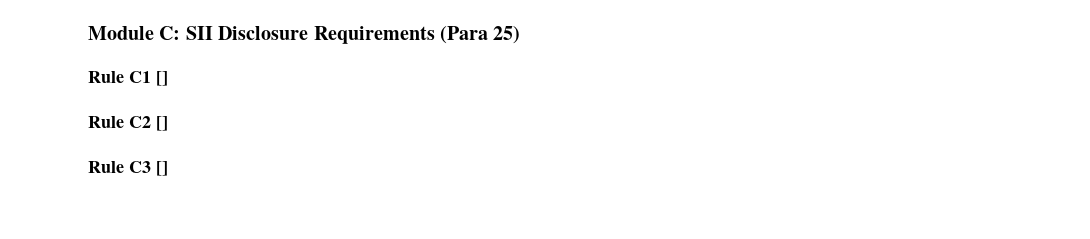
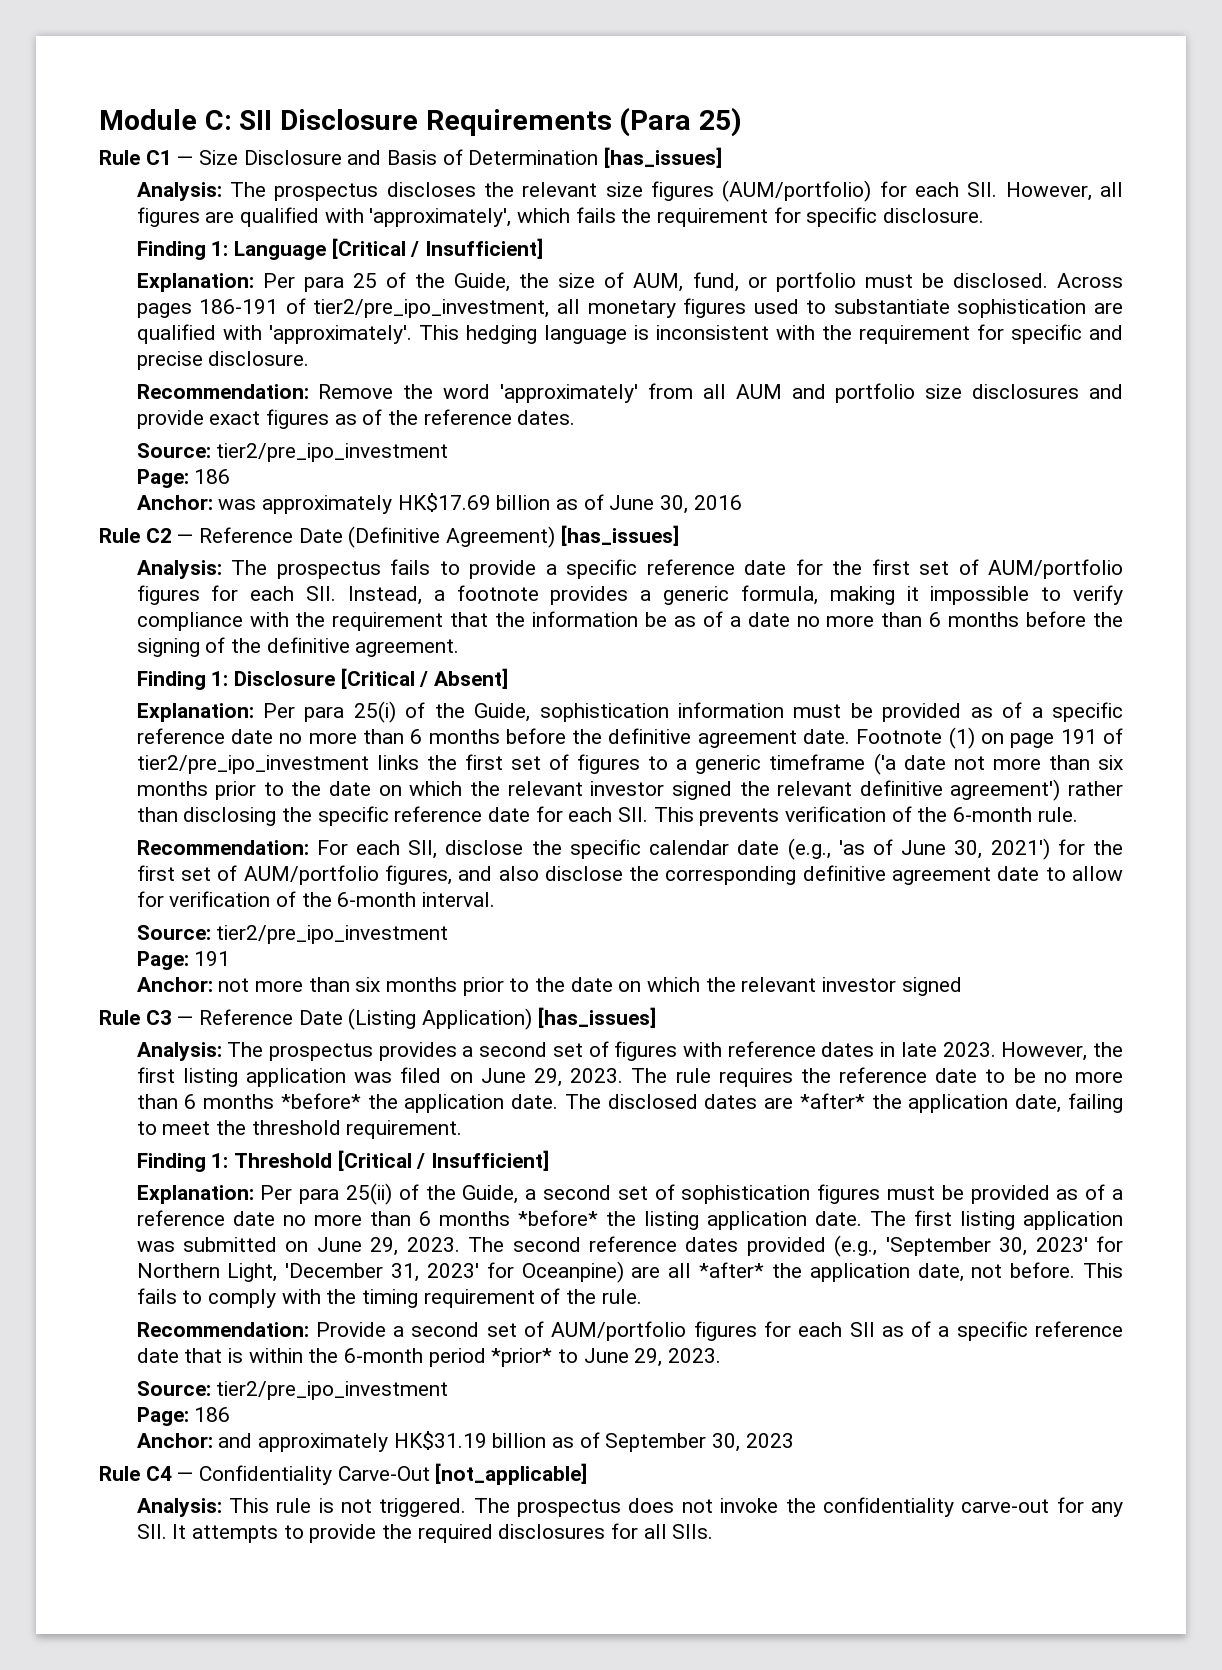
- Rule C1 []
- Rule C2 []
- Rule C3 []
+ Rule C1 — Size Disclosure and Basis of Determination [has_issues]
+ Analysis: The prospectus discloses the relevant size figures (AUM/portfolio) for each SII. However, all figures are qualified with 'approximately', which fails the requirement for specific disclosure.
+ Finding 1: Language [Critical / Insufficient]
+ Explanation: Per para 25 of the Guide, the size of AUM, fund, or portfolio must be disclosed. Across pages 186-191 of tier2/pre_ipo_investment, all monetary figures used to substantiate sophistication are qualified with 'approximately'. This hedging language is inconsistent with the requirement for specific and precise disclosure.
+ Recommendation: Remove the word 'approximately' from all AUM and portfolio size disclosures and provide exact figures as of the reference dates.
+ Source: tier2/pre_ipo_investment
+ Page: 186
+ Anchor: was approximately HK$17.69 billion as of June 30, 2016
+ Rule C2 — Reference Date (Definitive Agreement) [has_issues]
+ Analysis: The prospectus fails to provide a specific reference date for the first set of AUM/portfolio figures for each SII. Instead, a footnote provides a generic formula, making it impossible to verify compliance with the requirement that the information be as of a date no more than 6 months before the signing of the definitive agreement.
+ Finding 1: Disclosure [Critical / Absent]
+ Explanation: Per para 25(i) of the Guide, sophistication information must be provided as of a specific reference date no more than 6 months before the definitive agreement date. Footnote (1) on page 191 of tier2/pre_ipo_investment links the first set of figures to a generic timeframe ('a date not more than six months prior to the date on which the relevant investor signed the relevant definitive agreement') rather than disclosing the specific reference date for each SII. This prevents verification of the 6-month rule.
+ Recommendation: For each SII, disclose the specific calendar date (e.g., 'as of June 30, 2021') for the first set of AUM/portfolio figures, and also disclose the corresponding definitive agreement date to allow for verification of the 6-month interval.
+ Source: tier2/pre_ipo_investment
+ Page: 191
+ Anchor: not more than six months prior to the date on which the relevant investor signed
+ Rule C3 — Reference Date (Listing Application) [has_issues]
+ Analysis: The prospectus provides a second set of figures with reference dates in late 2023. However, the first listing application was filed on June 29, 2023. The rule requires the reference date to be no more than 6 months *before* the application date. The disclosed dates are *after* the application date, failing to meet the threshold requirement.
+ Finding 1: Threshold [Critical / Insufficient]
+ Explanation: Per para 25(ii) of the Guide, a second set of sophistication figures must be provided as of a reference date no more than 6 months *before* the listing application date. The first listing application was submitted on June 29, 2023. The second reference dates provided (e.g., 'September 30, 2023' for Northern Light, 'December 31, 2023' for Oceanpine) are all *after* the application date, not before. This fails to comply with the timing requirement of the rule.
+ Recommendation: Provide a second set of AUM/portfolio figures for each SII as of a specific reference date that is within the 6-month period *prior* to June 29, 2023.
+ Source: tier2/pre_ipo_investment
+ Page: 186
+ Anchor: and approximately HK$31.19 billion as of September 30, 2023
+ Rule C4 — Confidentiality Carve-Out [not_applicable]
+ Analysis: This rule is not triggered. The prospectus does not invoke the confidentiality carve-out for any SII. It attempts to provide the required disclosures for all SIIs.

